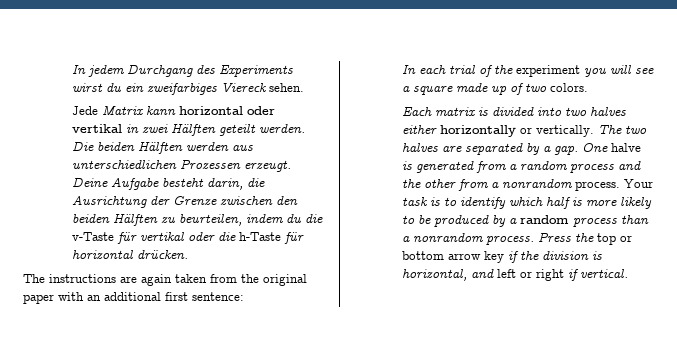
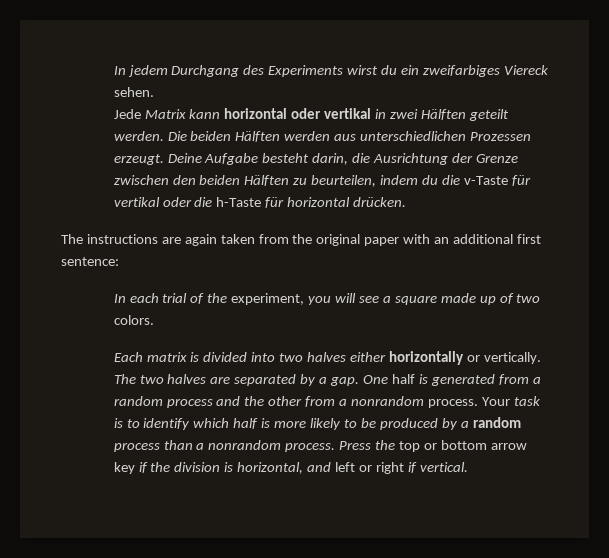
- In each trial of the experiment you will see a square made up of two colors.
+ In each trial of the experiment, you will see a square made up of two colors.
- One halve is generated from a random process and the other from a nonrandom process.
+ One half is generated from a random process and the other from a nonrandom process.

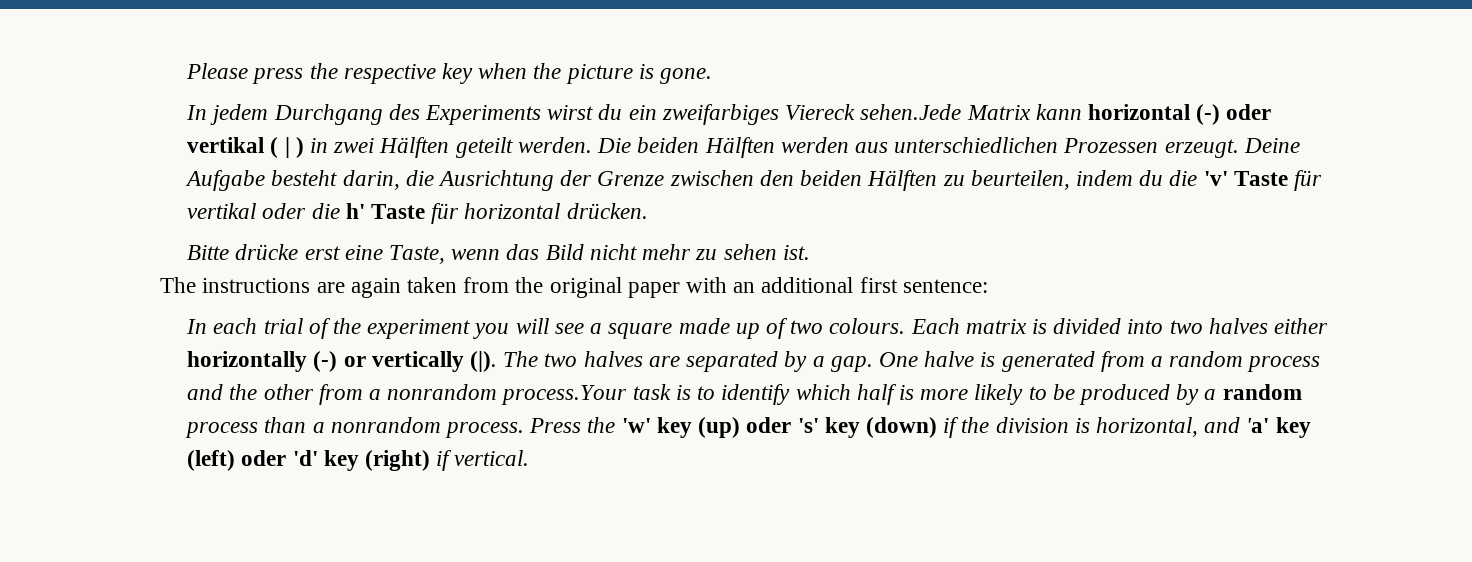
+ Please press the respective key when the picture is gone.
- In jedem Durchgang des Experiments wirst du ein zweifarbiges Viereck sehen.
- Jede Matrix kann horizontal oder vertikal in zwei Hälften geteilt werden.
+ In jedem Durchgang des Experiments wirst du ein zweifarbiges Viereck sehen.Jede Matrix kann horizontal (-) oder vertikal ( | ) in zwei Hälften geteilt werden.
- Deine Aufgabe besteht darin, die Ausrichtung der Grenze zwischen den beiden Hälften zu beurteilen, indem du die v-Taste für vertikal oder die h-Taste für horizontal drücken.
+ Deine Aufgabe besteht darin, die Ausrichtung der Grenze zwischen den beiden Hälften zu beurteilen, indem du die 'v' Taste für vertikal oder die h' Taste für horizontal drücken.
+ Bitte drücke erst eine Taste, wenn das Bild nicht mehr zu sehen ist.
- In each trial of the experiment, you will see a square made up of two colors.
- Each matrix is divided into two halves either horizontally or vertically.
+ In each trial of the experiment you will see a square made up of two colours. Each matrix is divided into two halves either horizontally (-) or vertically (|).
- One half is generated from a random process and the other from a nonrandom process. Your task is to identify which half is more likely to be produced by a random process than a nonrandom process.
+ One halve is generated from a random process and the other from a nonrandom process.Your task is to identify which half is more likely to be produced by a random process than a nonrandom process.
- Press the top or bottom arrow key if the division is horizontal, and left or right if vertical.
+ Press the 'w' key (up) oder 's' key (down) if the division is horizontal, and 'a' key (left) oder 'd' key (right) if vertical.

